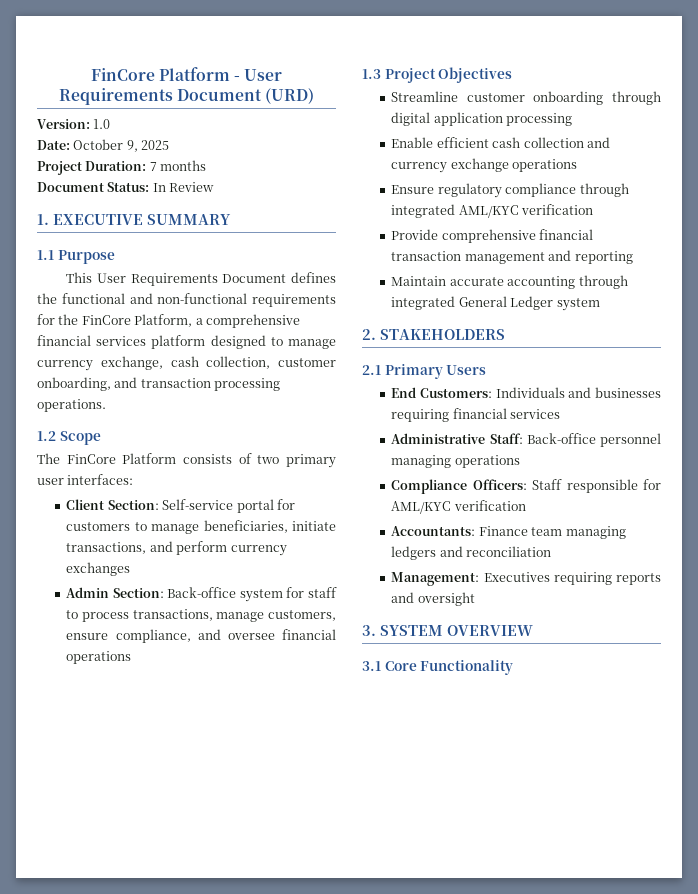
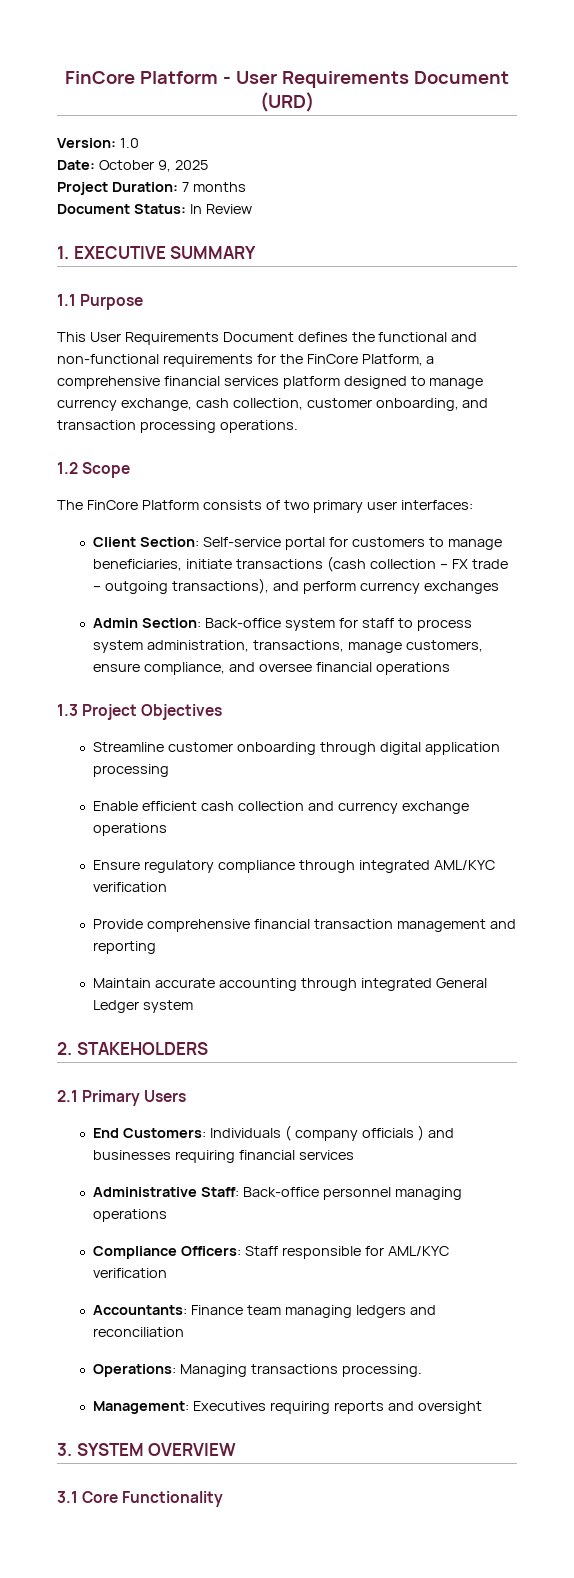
- Client Section: Self-service portal for customers to manage beneficiaries, initiate transactions, and perform currency exchanges
+ Client Section: Self-service portal for customers to manage beneficiaries, initiate transactions (cash collection – FX trade – outgoing transactions), and perform currency exchanges
- Admin Section: Back-office system for staff to process transactions, manage customers, ensure compliance, and oversee financial operations
+ Admin Section: Back-office system for staff to process system administration, transactions, manage customers, ensure compliance, and oversee financial operations
- End Customers: Individuals and businesses requiring financial services
+ End Customers: Individuals ( company officials ) and businesses requiring financial services
+ Operations: Managing transactions processing.

